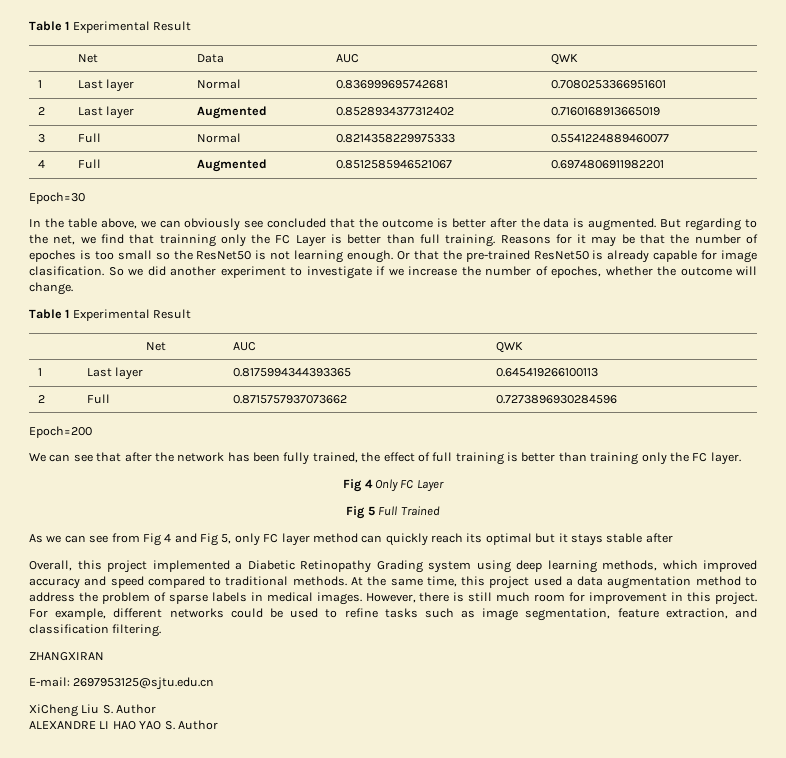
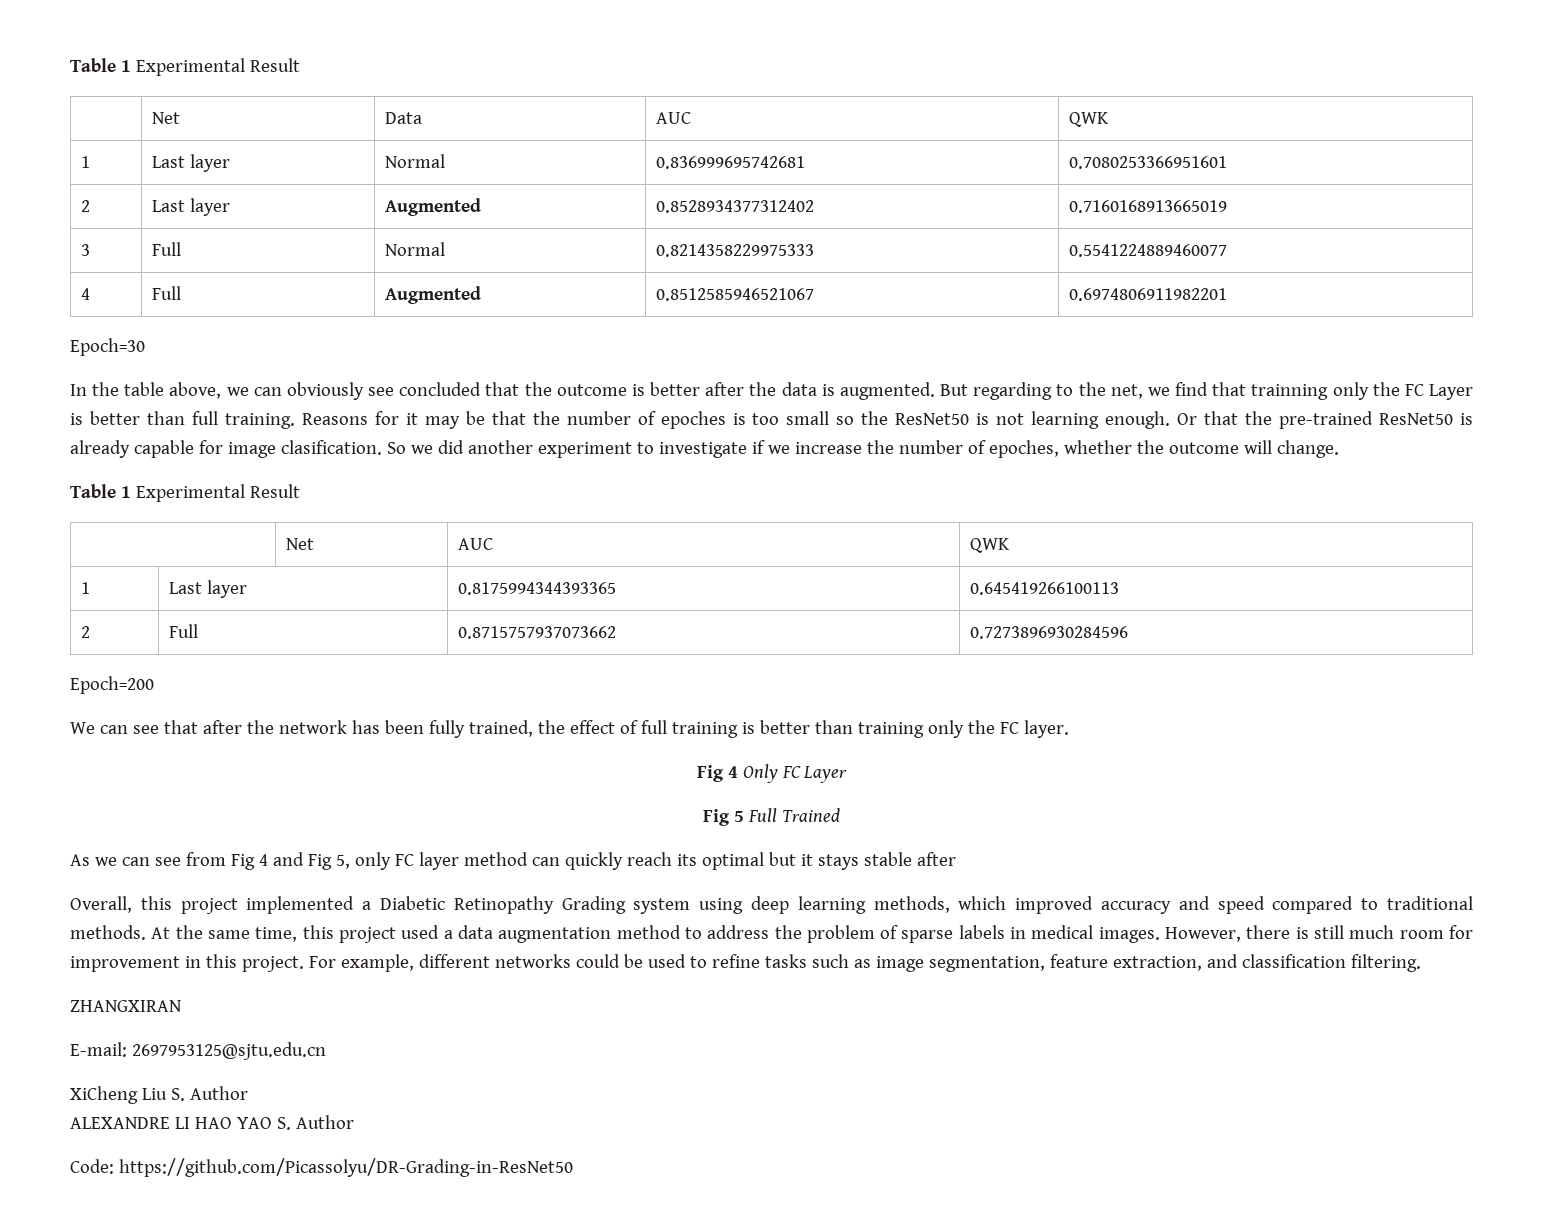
+ Code: https://github.com/Picassolyu/DR-Grading-in-ResNet50

